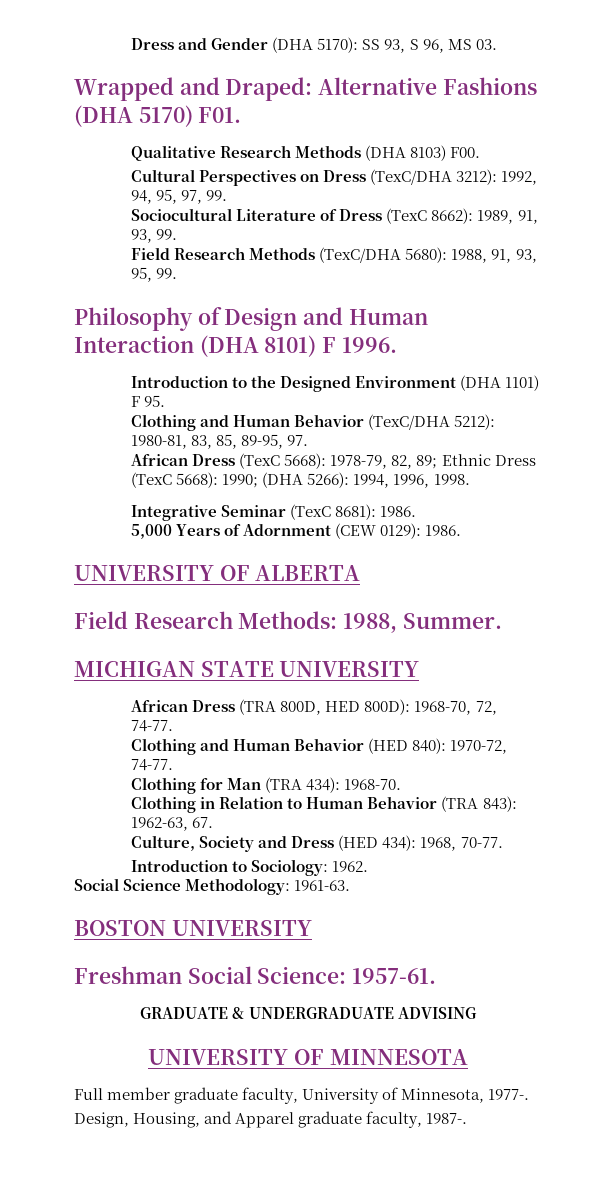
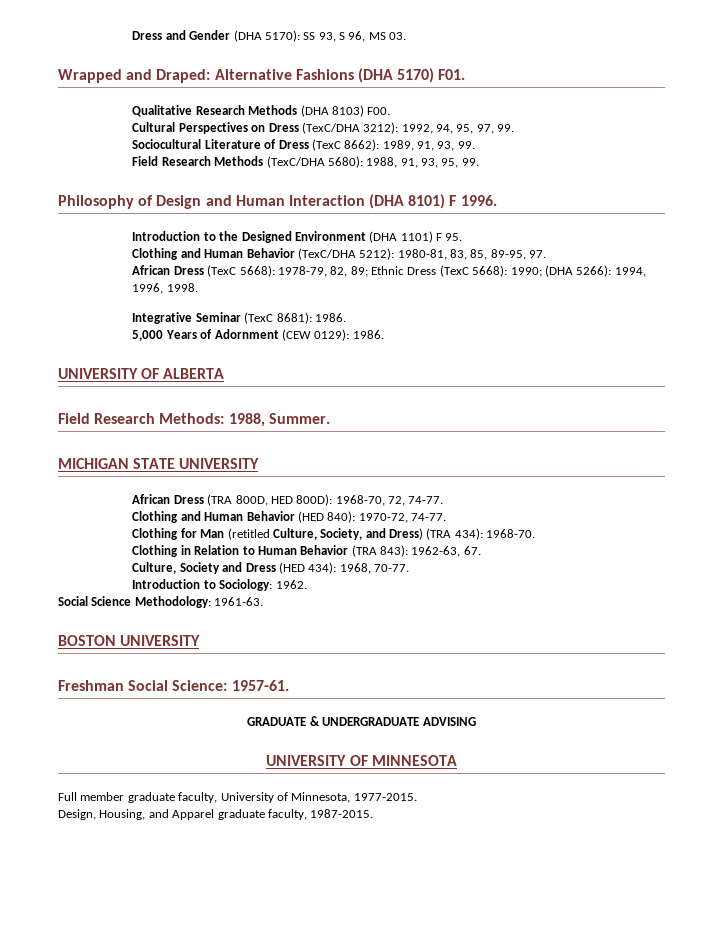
- Clothing for Man (TRA 434): 1968-70.
+ Clothing for Man (retitled Culture, Society, and Dress) (TRA 434): 1968-70.
- Full member graduate faculty, University of Minnesota, 1977-.
+ Full member graduate faculty, University of Minnesota, 1977-2015.
- Design, Housing, and Apparel graduate faculty, 1987-.
+ Design, Housing, and Apparel graduate faculty, 1987-2015.

